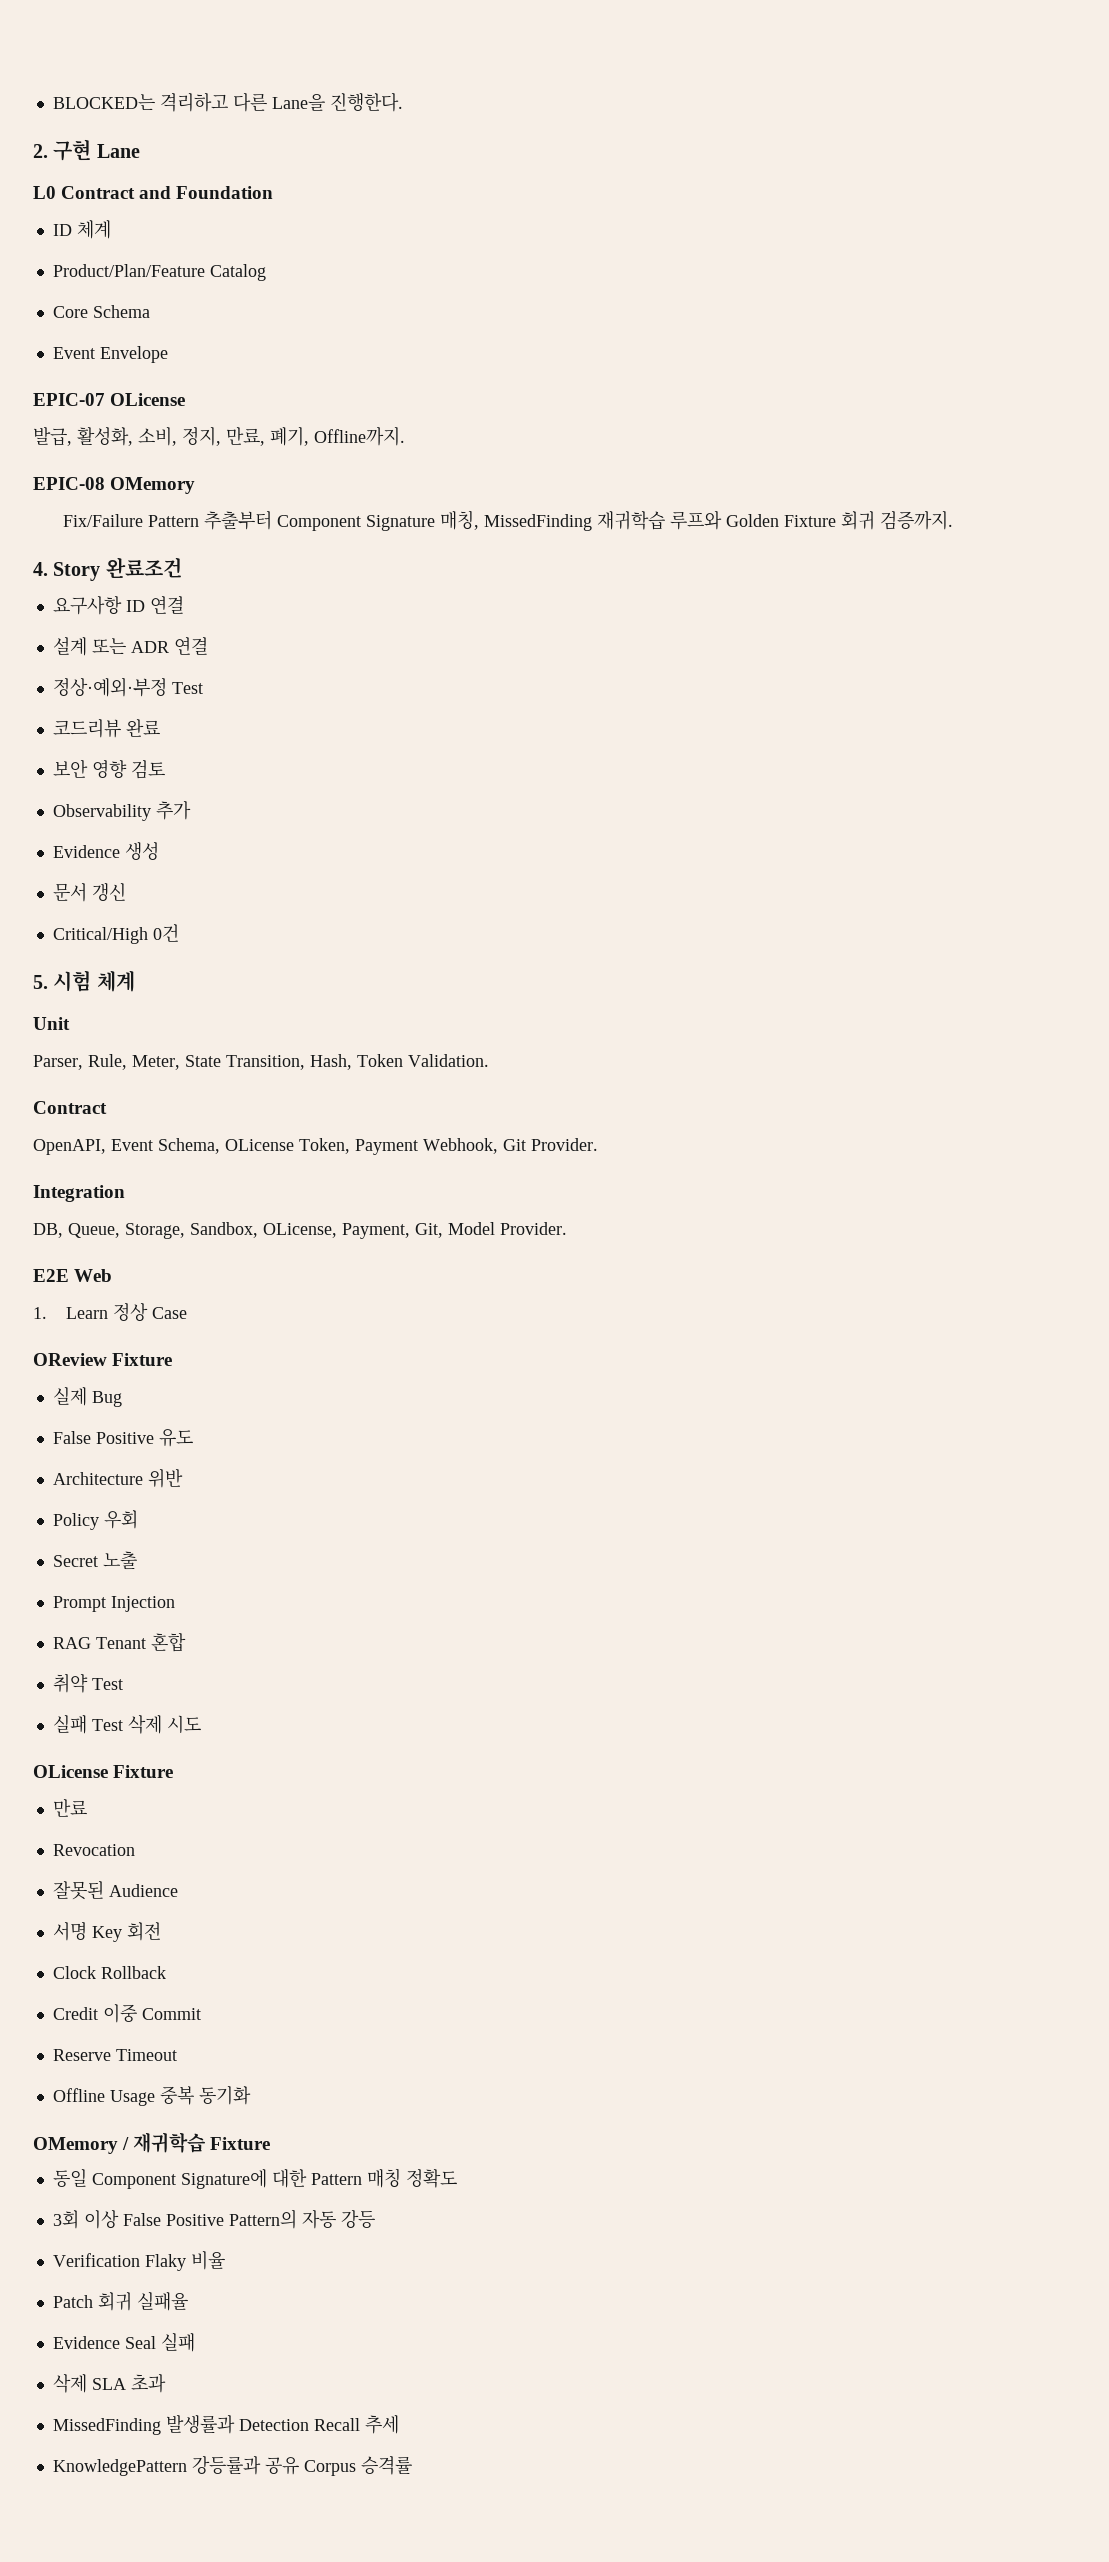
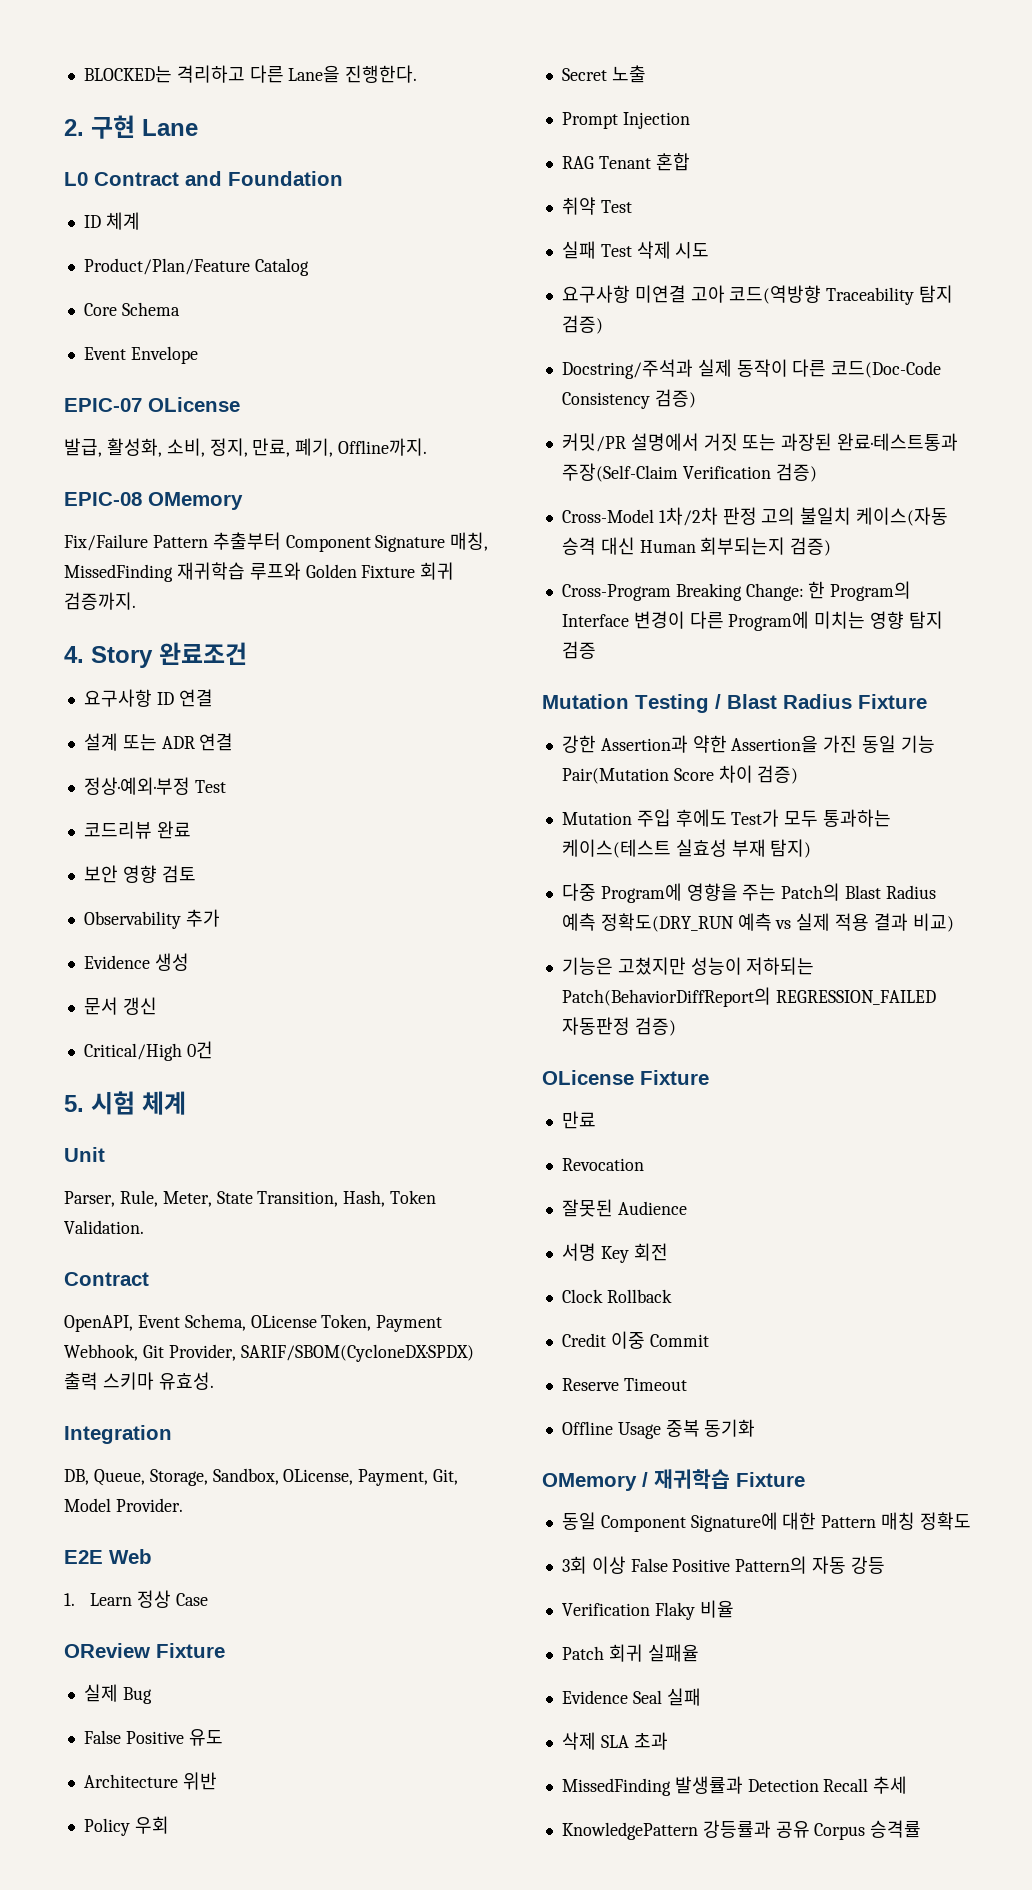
- OpenAPI, Event Schema, OLicense Token, Payment Webhook, Git Provider.
+ OpenAPI, Event Schema, OLicense Token, Payment Webhook, Git Provider, SARIF/SBOM(CycloneDX·SPDX) 출력 스키마 유효성.
+ 요구사항 미연결 고아 코드(역방향 Traceability 탐지 검증)
+ Docstring/주석과 실제 동작이 다른 코드(Doc-Code Consistency 검증)
+ 커밋/PR 설명에서 거짓 또는 과장된 완료·테스트통과 주장(Self-Claim Verification 검증)
+ Cross-Model 1차/2차 판정 고의 불일치 케이스(자동 승격 대신 Human 회부되는지 검증)
+ Cross-Program Breaking Change: 한 Program의 Interface 변경이 다른 Program에 미치는 영향 탐지 검증
+ Mutation Testing / Blast Radius Fixture
+ 강한 Assertion과 약한 Assertion을 가진 동일 기능 Pair(Mutation Score 차이 검증)
+ Mutation 주입 후에도 Test가 모두 통과하는 케이스(테스트 실효성 부재 탐지)
+ 다중 Program에 영향을 주는 Patch의 Blast Radius 예측 정확도(DRY_RUN 예측 vs 실제 적용 결과 비교)
+ 기능은 고쳤지만 성능이 저하되는 Patch(BehaviorDiffReport의 REGRESSION_FAILED 자동판정 검증)

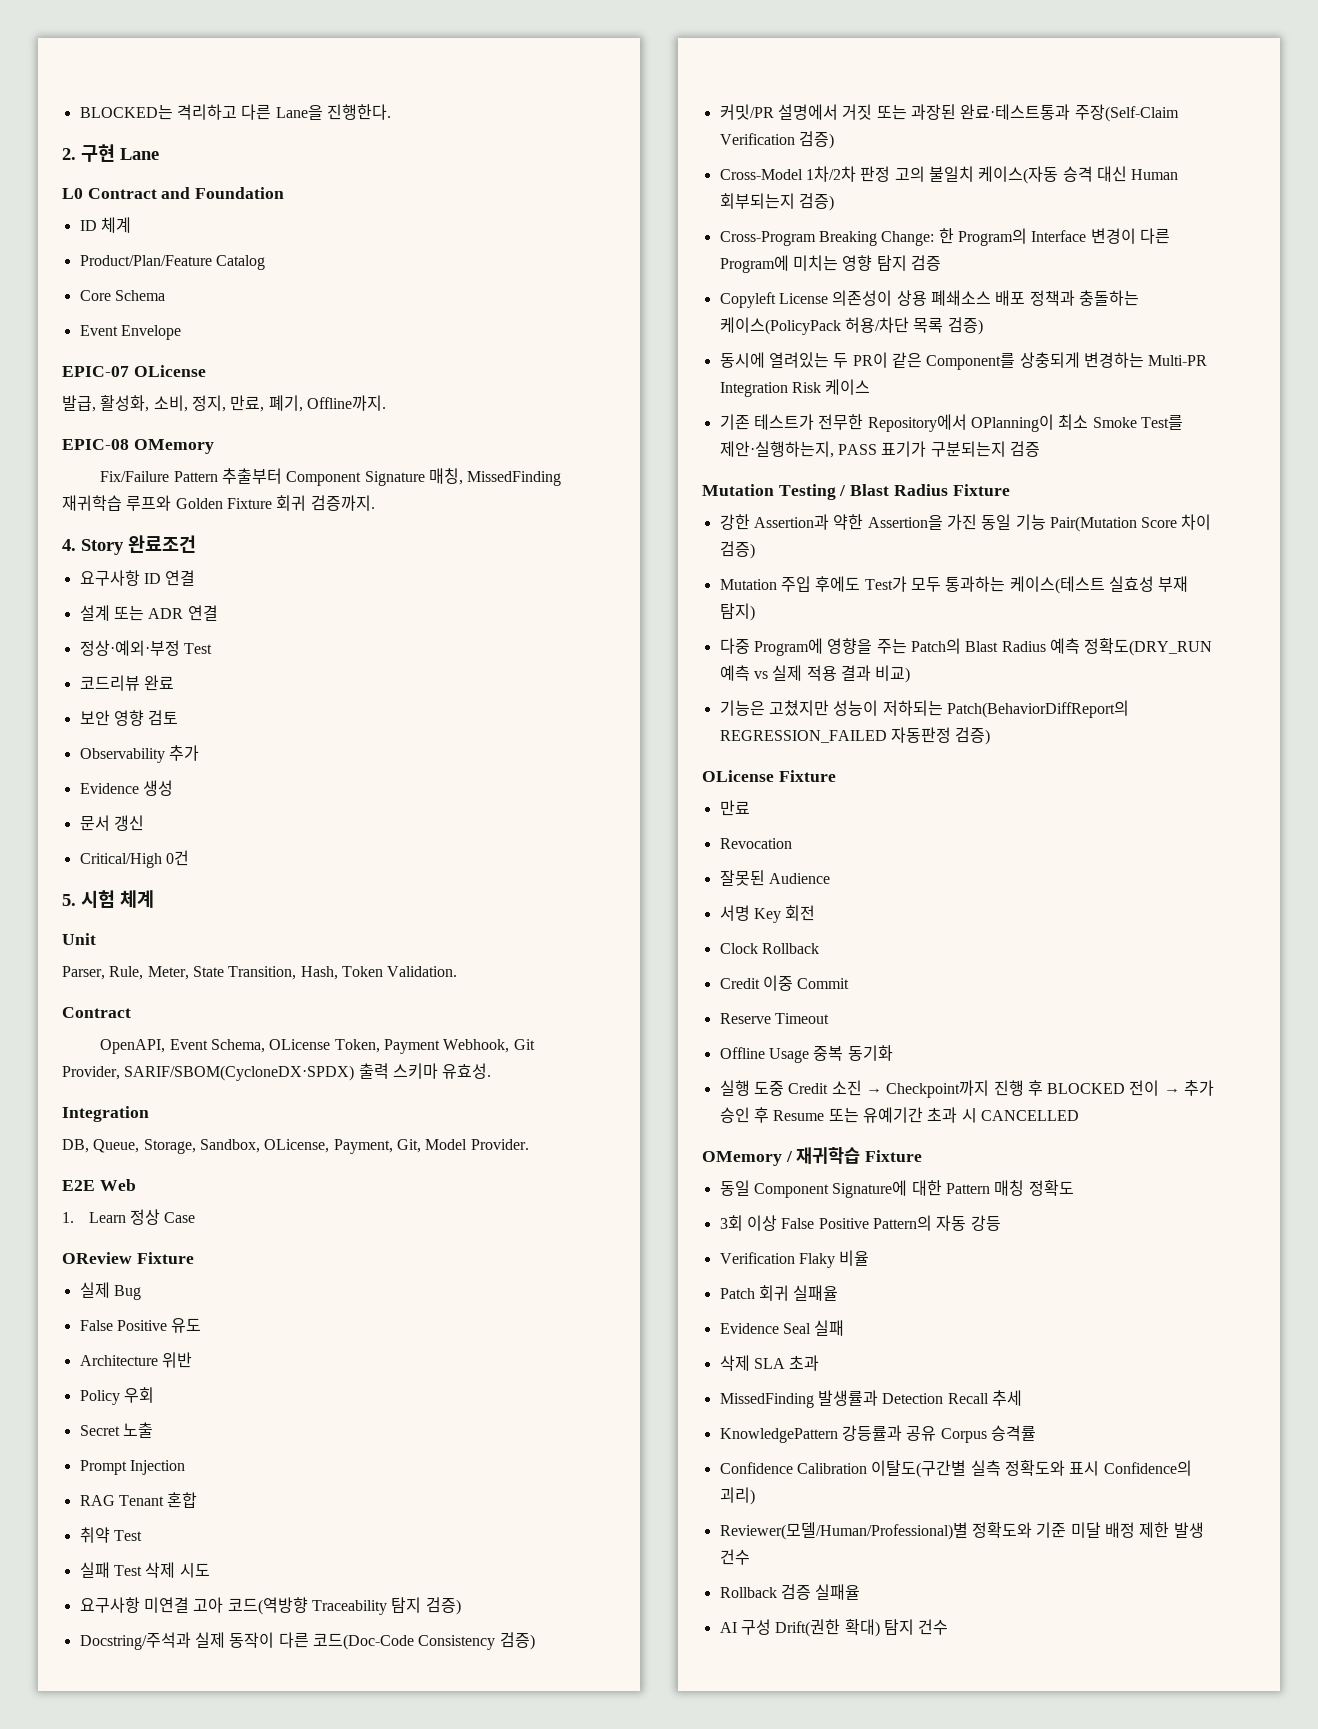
+ Copyleft License 의존성이 상용 폐쇄소스 배포 정책과 충돌하는 케이스(PolicyPack 허용/차단 목록 검증)
+ 동시에 열려있는 두 PR이 같은 Component를 상충되게 변경하는 Multi-PR Integration Risk 케이스
+ 기존 테스트가 전무한 Repository에서 OPlanning이 최소 Smoke Test를 제안·실행하는지, PASS 표기가 구분되는지 검증
+ 실행 도중 Credit 소진 → Checkpoint까지 진행 후 BLOCKED 전이 → 추가 승인 후 Resume 또는 유예기간 초과 시 CANCELLED
+ Confidence Calibration 이탈도(구간별 실측 정확도와 표시 Confidence의 괴리)
+ Reviewer(모델/Human/Professional)별 정확도와 기준 미달 배정 제한 발생 건수
+ Rollback 검증 실패율
+ AI 구성 Drift(권한 확대) 탐지 건수

